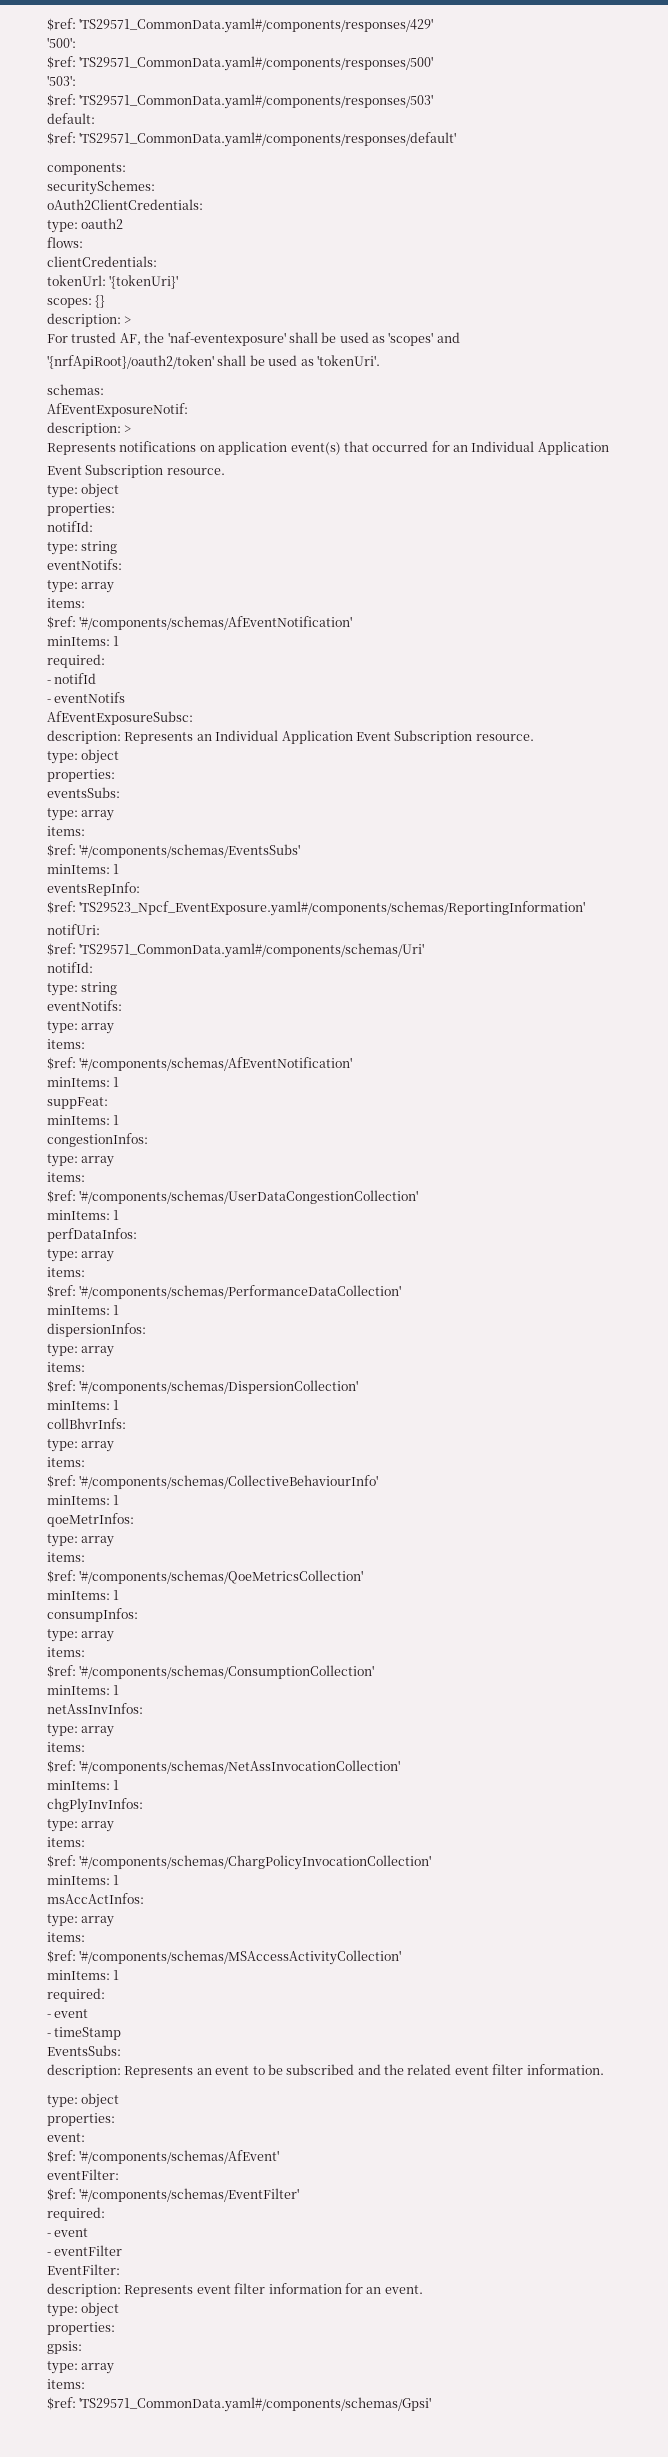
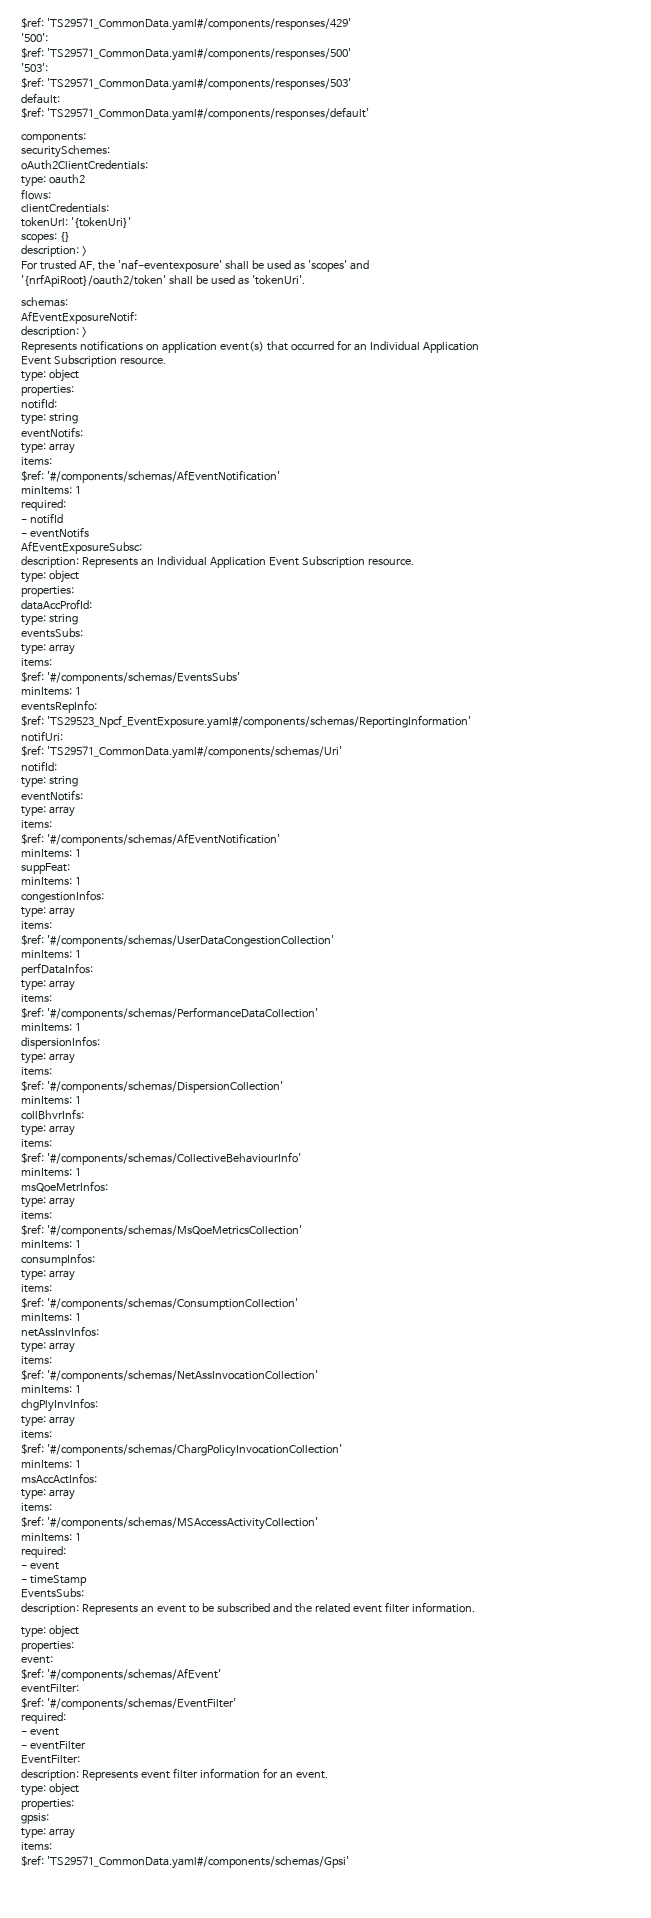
+ dataAccProfId:
+ type: string
- qoeMetrInfos:
+ msQoeMetrInfos:
  type: array
  items:
- $ref: '#/components/schemas/QoeMetricsCollection'
+ $ref: '#/components/schemas/MsQoeMetricsCollection'

